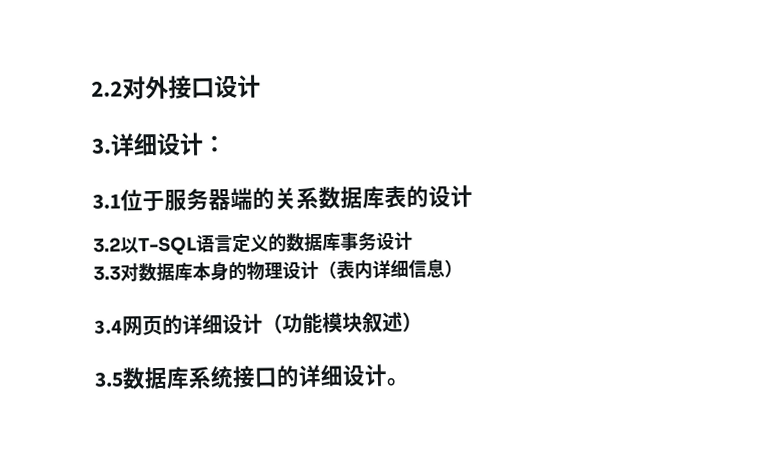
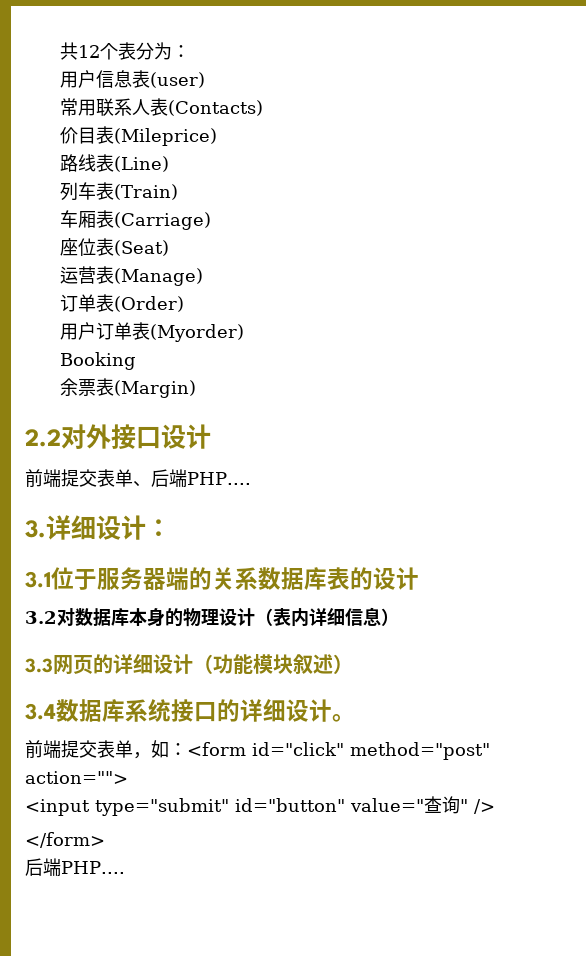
+ 共12个表分为：
+ 用户信息表(user)
+ 常用联系人表(Contacts)
+ 价目表(Mileprice)
+ 路线表(Line)
+ 列车表(Train)
+ 车厢表(Carriage)
+ 座位表(Seat)
+ 运营表(Manage)
+ 订单表(Order)
+ 用户订单表(Myorder)
+ Booking
+ 余票表(Margin)
+ 前端提交表单、后端PHP....
- 3.2以T-SQL语言定义的数据库事务设计
- 3.3对数据库本身的物理设计（表内详细信息）
+ 3.2对数据库本身的物理设计（表内详细信息）
- 3.4网页的详细设计（功能模块叙述）
+ 3.3网页的详细设计（功能模块叙述）
- 3.5数据库系统接口的详细设计。
+ 3.4数据库系统接口的详细设计。
+ 前端提交表单，如：<form id="click" method="post" action="">
+ <input type="submit" id="button" value="查询" />
+ </form>
+ 后端PHP....

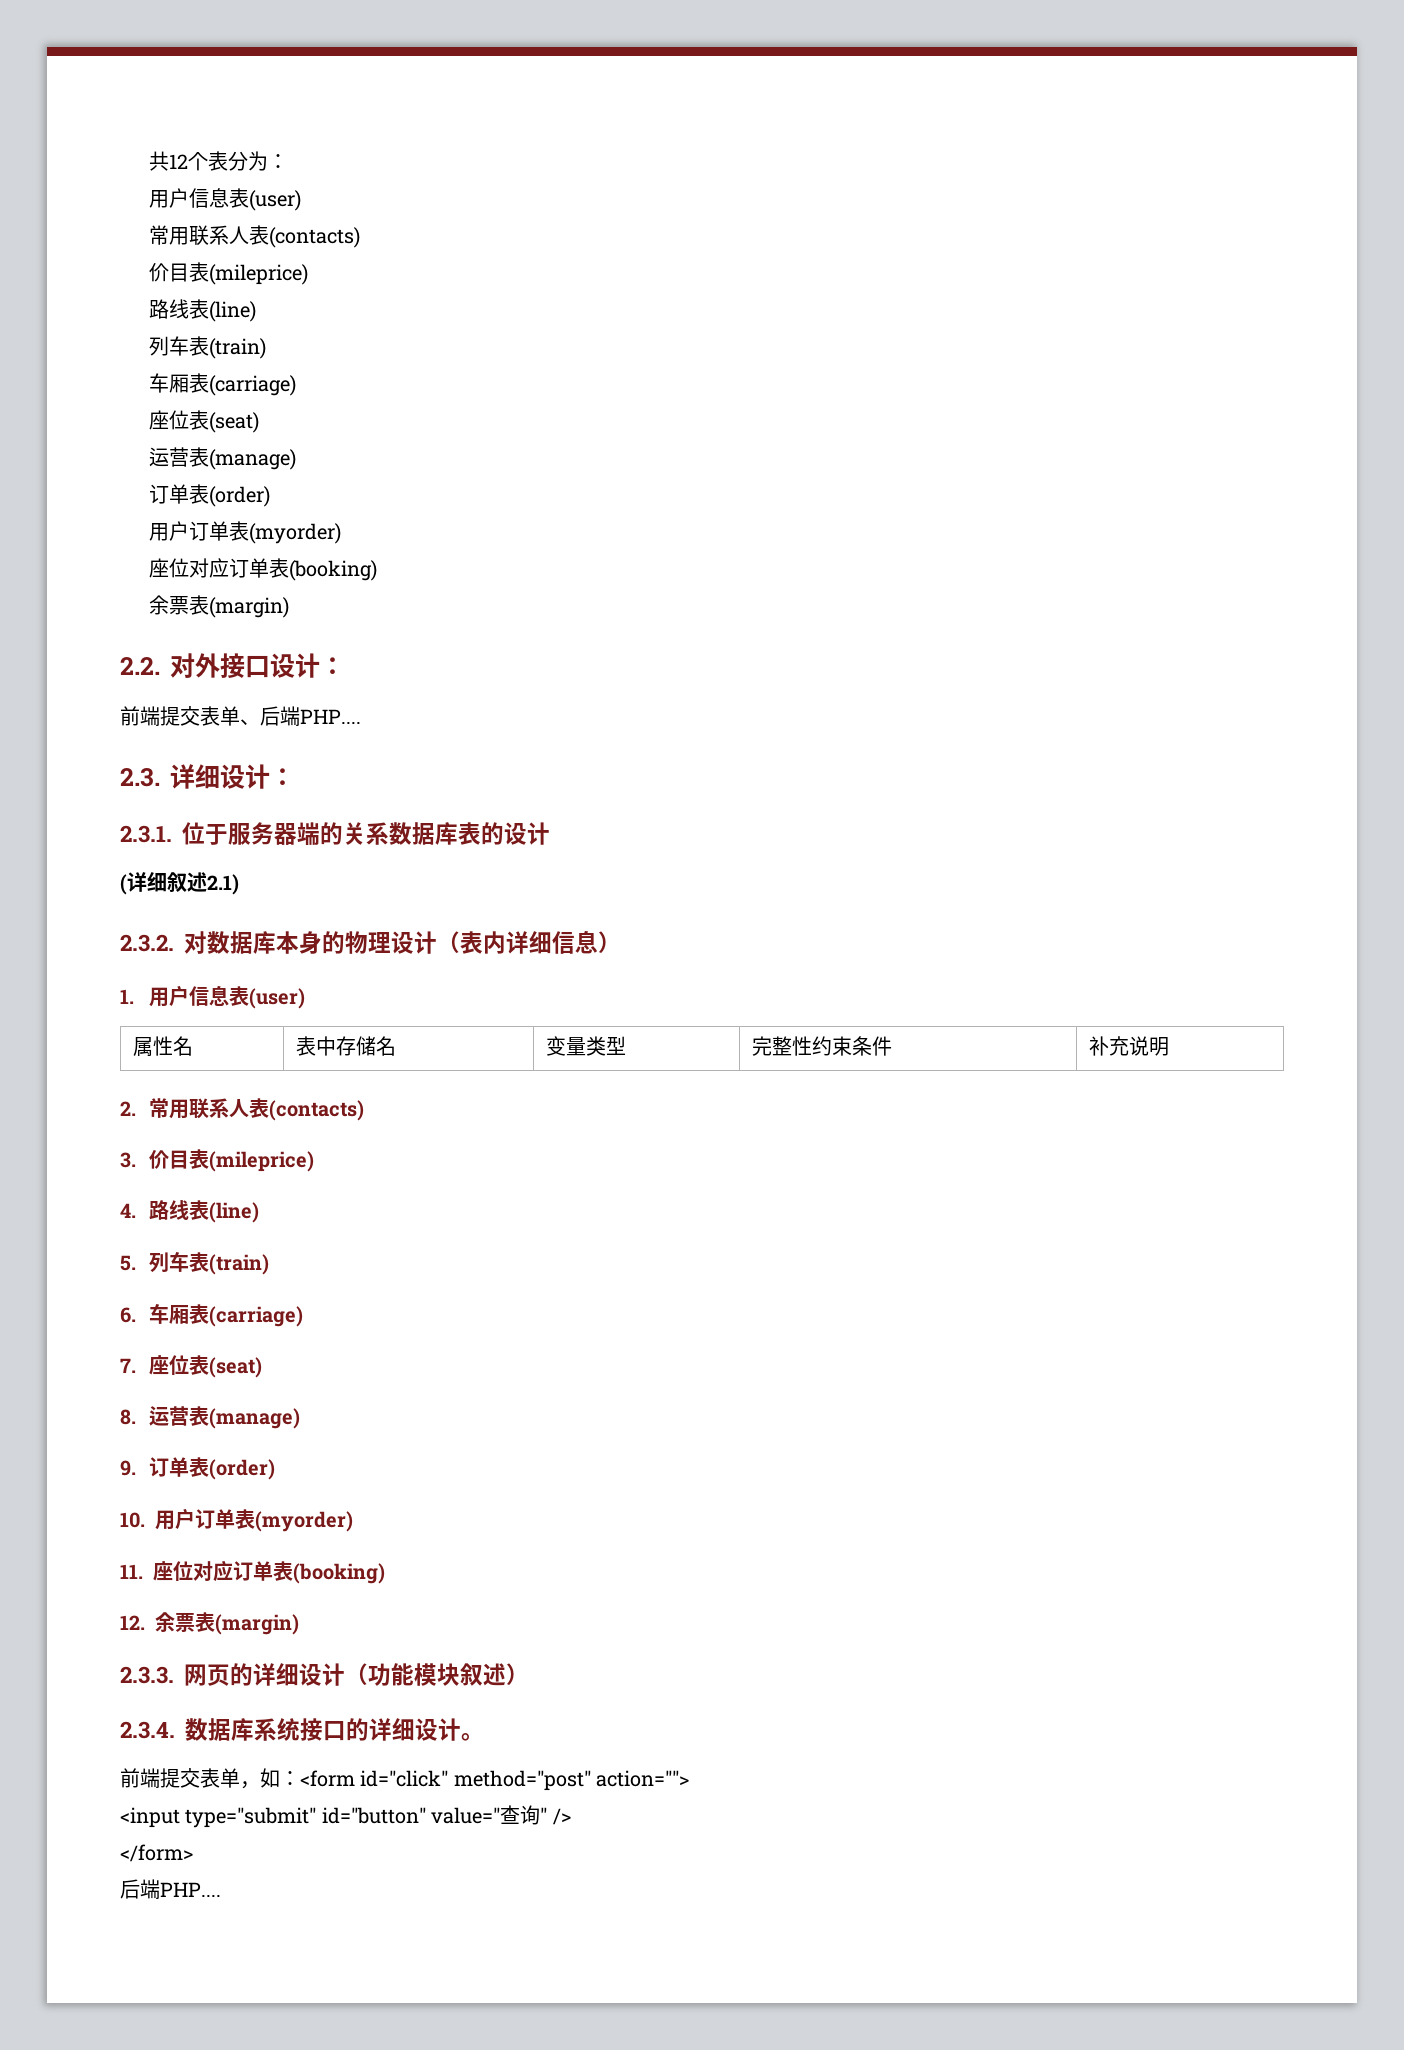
  共12个表分为：
  用户信息表(user)
- 常用联系人表(Contacts)
- 价目表(Mileprice)
- 路线表(Line)
- 列车表(Train)
- 车厢表(Carriage)
- 座位表(Seat)
- 运营表(Manage)
- 订单表(Order)
- 用户订单表(Myorder)
- Booking
- 余票表(Margin)
- 2.2对外接口设计
+ 常用联系人表(contacts)
+ 价目表(mileprice)
+ 路线表(line)
+ 列车表(train)
+ 车厢表(carriage)
+ 座位表(seat)
+ 运营表(manage)
+ 订单表(order)
+ 用户订单表(myorder)
+ 座位对应订单表(booking)
+ 余票表(margin)
+ 2.2.对外接口设计：
- 3.详细设计：
+ 2.3.详细设计：
- 3.1位于服务器端的关系数据库表的设计
+ 2.3.1.位于服务器端的关系数据库表的设计
- 3.2对数据库本身的物理设计（表内详细信息）
+ (详细叙述2.1)
+ 2.3.2.对数据库本身的物理设计（表内详细信息）
- 3.3网页的详细设计（功能模块叙述）
+ 1.用户信息表(user)
+ 属性名 | 表中存储名 | 变量类型 | 完整性约束条件 | 补充说明
+ 2.常用联系人表(contacts)
+ 3.价目表(mileprice)
+ 4.路线表(line)
+ 5.列车表(train)
+ 6.车厢表(carriage)
+ 7.座位表(seat)
+ 8.运营表(manage)
+ 9.订单表(order)
+ 10.用户订单表(myorder)
+ 11.座位对应订单表(booking)
+ 12.余票表(margin)
+ 2.3.3.网页的详细设计（功能模块叙述）
- 3.4数据库系统接口的详细设计。
+ 2.3.4.数据库系统接口的详细设计。

